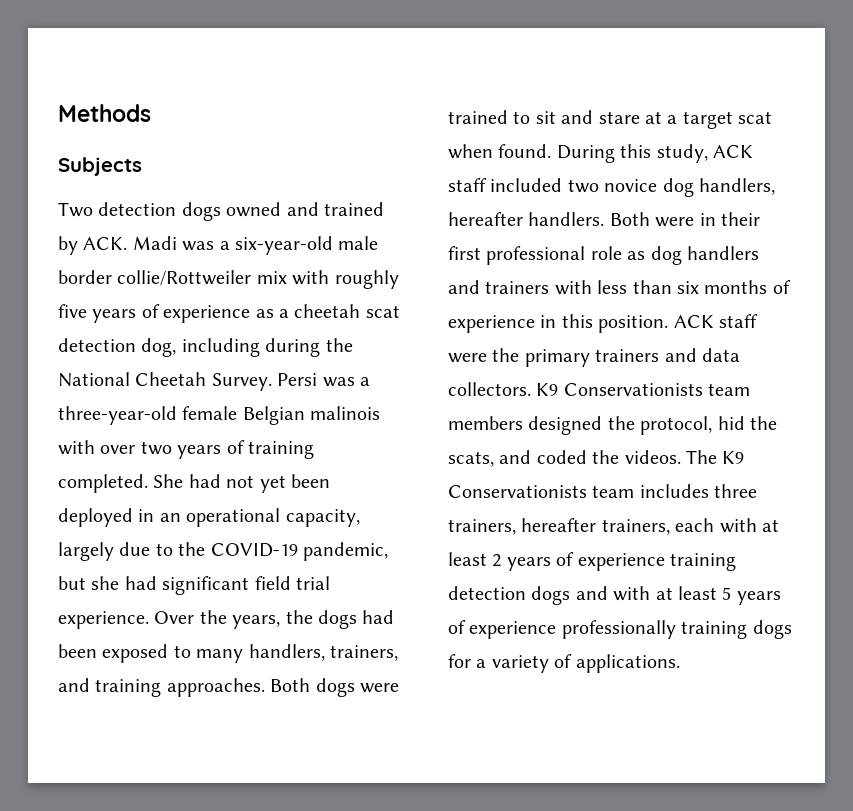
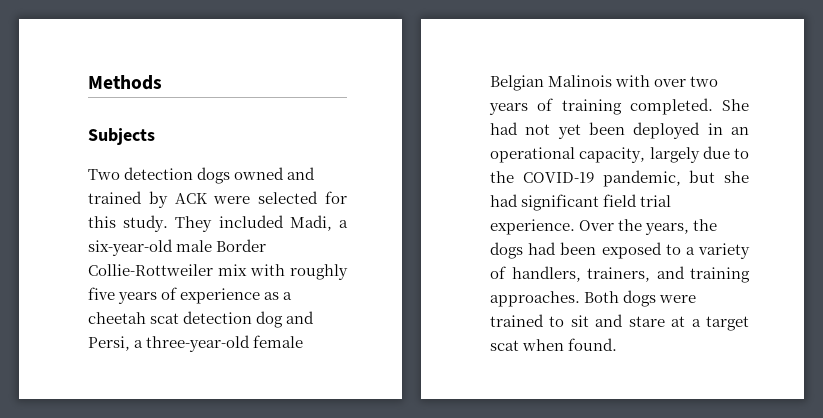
- Two detection dogs owned and trained by ACK. Madi was a six-year-old male border collie/Rottweiler mix with roughly five years of experience as a cheetah scat detection dog, including during the National Cheetah Survey. Persi was a three-year-old female Belgian malinois with over two years of training completed.
+ Two detection dogs owned and trained by ACK were selected for this study. They included Madi, a six-year-old male Border Collie-Rottweiler mix with roughly five years of experience as a cheetah scat detection dog and Persi, a three-year-old female Belgian Malinois with over two years of training completed.
- Over the years, the dogs had been exposed to many handlers, trainers, and training approaches.
+ Over the years, the dogs had been exposed to a variety of handlers, trainers, and training approaches.
- During this study, ACK staff included two novice dog handlers, hereafter handlers. Both were in their first professional role as dog handlers and trainers with less than six months of experience in this position. ACK staff were the primary trainers and data collectors. K9 Conservationists team members designed the protocol, hid the scats, and coded the videos. The K9 Conservationists team includes three trainers, hereafter trainers, each with at least 2 years of experience training detection dogs and with at least 5 years of experience professionally training dogs for a variety of applications.

